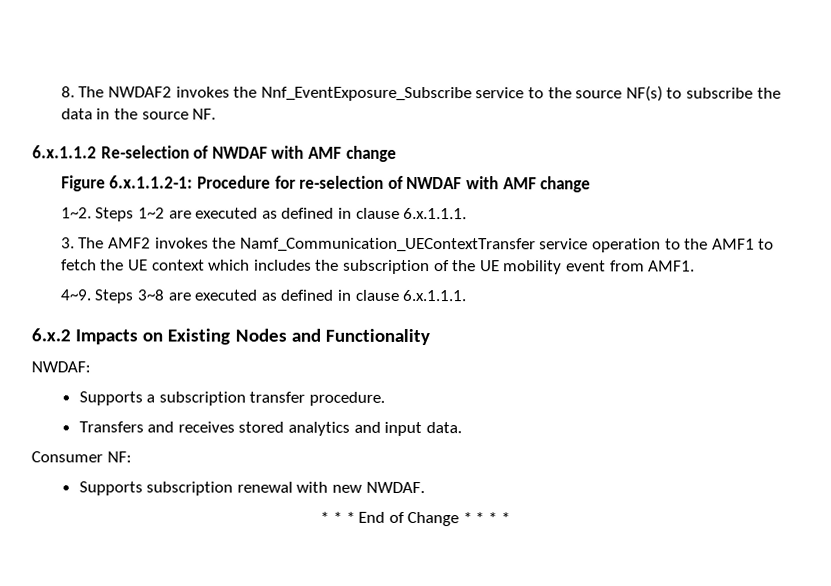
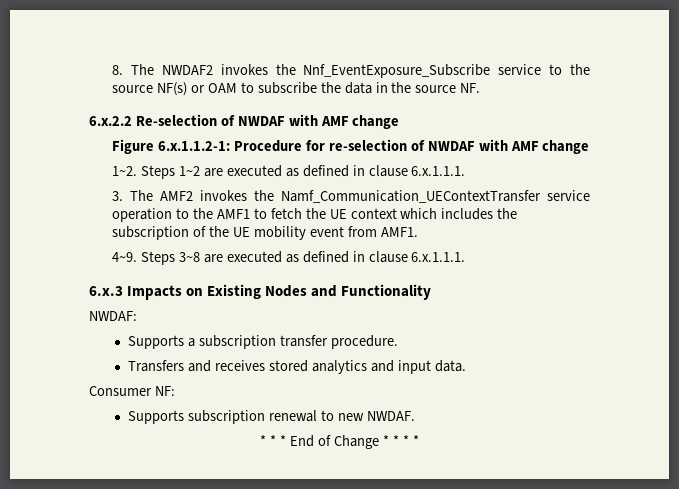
- 8. The NWDAF2 invokes the Nnf_EventExposure_Subscribe service to the source NF(s) to subscribe the data in the source NF.
+ 8. The NWDAF2 invokes the Nnf_EventExposure_Subscribe service to the source NF(s) or OAM to subscribe the data in the source NF.
- 6.x.1.1.2 Re-selection of NWDAF with AMF change
+ 6.x.2.2 Re-selection of NWDAF with AMF change
- 6.x.2 Impacts on Existing Nodes and Functionality
+ 6.x.3 Impacts on Existing Nodes and Functionality
- Supports subscription renewal with new NWDAF.
+ Supports subscription renewal to new NWDAF.

